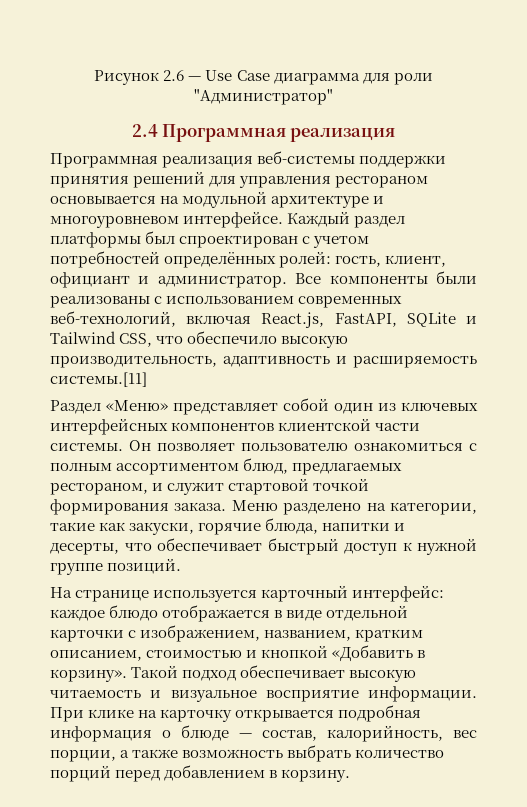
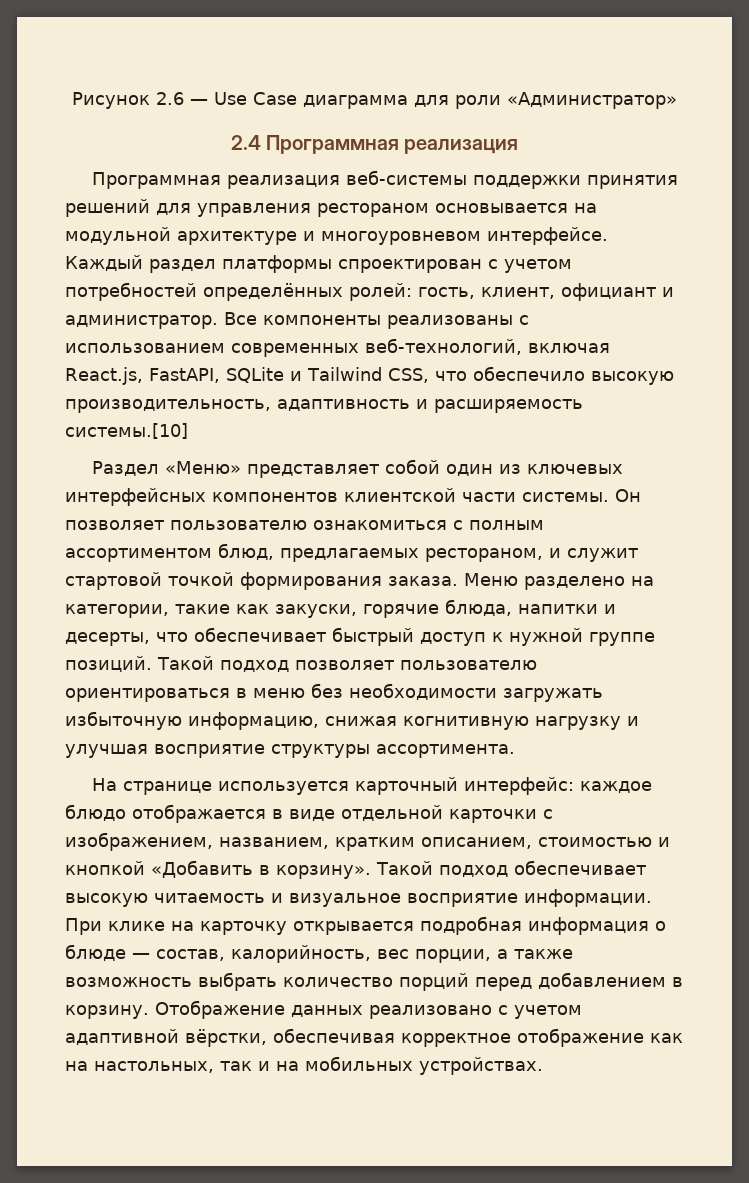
- Рисунок 2.6 — Use Case диаграмма для роли "Администратор"
+ Рисунок 2.6 — Use Case диаграмма для роли «Администратор»
- Каждый раздел платформы был спроектирован с учетом потребностей определённых ролей: гость, клиент, официант и администратор.
+ Каждый раздел платформы спроектирован с учетом потребностей определённых ролей: гость, клиент, официант и администратор.
- Все компоненты были реализованы с использованием современных веб-технологий, включая React.js, FastAPI, SQLite и Tailwind CSS, что обеспечило высокую производительность, адаптивность и расширяемость системы.[11]
+ Все компоненты реализованы с использованием современных веб-технологий, включая React.js, FastAPI, SQLite и Tailwind CSS, что обеспечило высокую производительность, адаптивность и расширяемость системы.[10]
+ Такой подход позволяет пользователю ориентироваться в меню без необходимости загружать избыточную информацию, снижая когнитивную нагрузку и улучшая восприятие структуры ассортимента.
+ Отображение данных реализовано с учетом адаптивной вёрстки, обеспечивая корректное отображение как на настольных, так и на мобильных устройствах.

